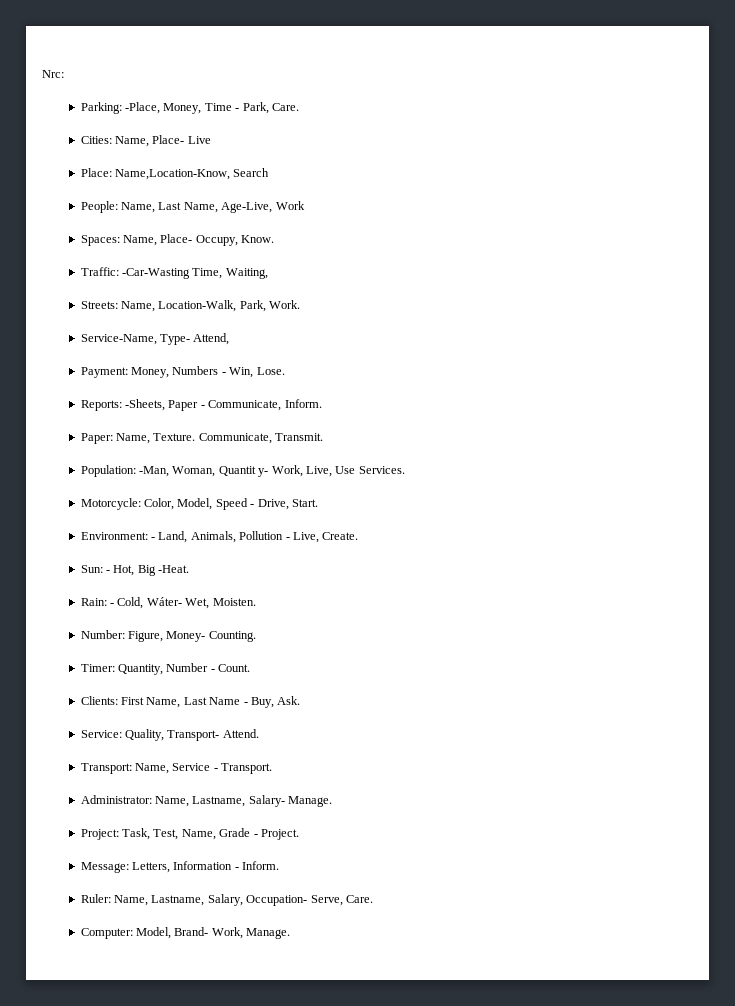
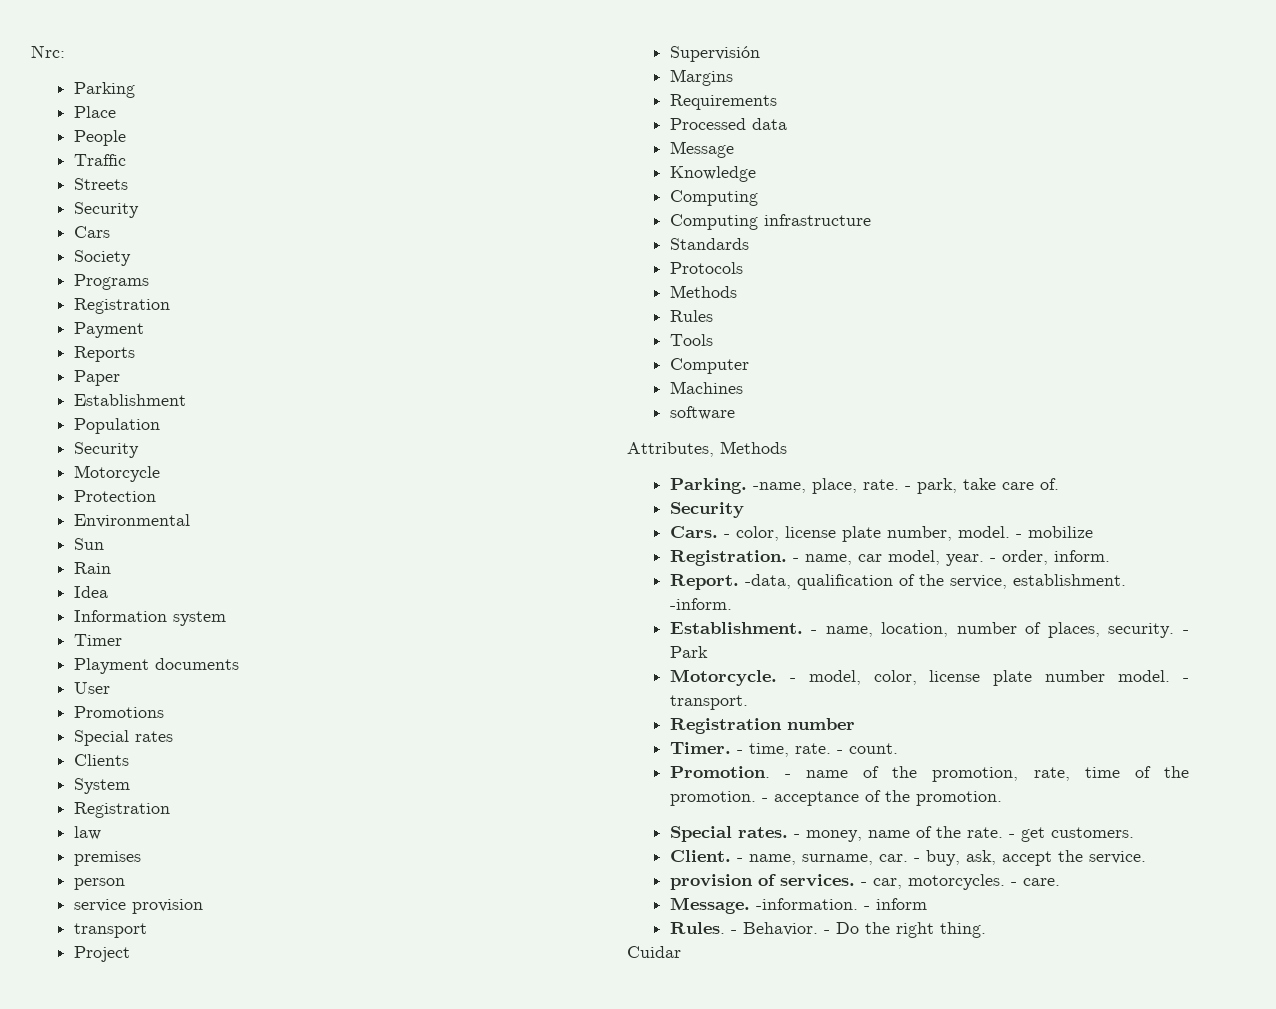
- Parking: -Place, Money, Time - Park, Care.
- Cities: Name, Place- Live
- Place: Name,Location-Know, Search
- People: Name, Last Name, Age-Live, Work
- Spaces: Name, Place- Occupy, Know.
- Traffic: -Car-Wasting Time, Waiting,
- Streets: Name, Location-Walk, Park, Work.
- Service-Name, Type- Attend,
- Payment: Money, Numbers - Win, Lose.
- Reports: -Sheets, Paper - Communicate, Inform.
- Paper: Name, Texture. Communicate, Transmit.
- Population: -Man, Woman, Quantit y- Work, Live, Use Services.
- Motorcycle: Color, Model, Speed - Drive, Start.
- Environment: - Land, Animals, Pollution - Live, Create.
- Sun: - Hot, Big -Heat.
- Rain: - Cold, Wáter- Wet, Moisten.
- Number: Figure, Money- Counting.
- Timer: Quantity, Number - Count.
- Clients: First Name, Last Name - Buy, Ask.
- Service: Quality, Transport- Attend.
- Transport: Name, Service - Transport.
- Administrator: Name, Lastname, Salary- Manage.
- Project: Task, Test, Name, Grade - Project.
- Message: Letters, Information - Inform.
- Ruler: Name, Lastname, Salary, Occupation- Serve, Care.
- Computer: Model, Brand- Work, Manage.
+ Parking
+ Place
+ People
+ Traffic
+ Streets
+ Security
+ Cars
+ Society
+ Programs
+ Registration
+ Payment
+ Reports
+ Paper
+ Establishment
+ Population
+ Security
+ Motorcycle
+ Protection
+ Environmental
+ Sun
+ Rain
+ Idea
+ Information system
+ Timer
+ Playment documents
+ User
+ Promotions
+ Special rates
+ Clients
+ System
+ Registration
+ law
+ premises
+ person
+ service provision
+ transport
+ Project
+ Supervisión
+ Margins
+ Requirements
+ Processed data
+ Message
+ Knowledge
+ Computing
+ Computing infrastructure
+ Standards
+ Protocols
+ Methods
+ Rules
+ Tools
+ Computer
+ Machines
+ software
+ Attributes, Methods
+ Parking. -name, place, rate. - park, take care of.
+ Security
+ Cars. - color, license plate number, model. - mobilize
+ Registration. - name, car model, year. - order, inform.
+ Report. -data, qualification of the service, establishment. -inform.
+ Establishment. - name, location, number of places, security. - Park
+ Motorcycle. - model, color, license plate number model. - transport.
+ Registration number
+ Timer. - time, rate. - count.
+ Promotion. - name of the promotion, rate, time of the promotion. - acceptance of the promotion.
+ Special rates. - money, name of the rate. - get customers.
+ Client. - name, surname, car. - buy, ask, accept the service.
+ provision of services. - car, motorcycles. - care.
+ Message. -information. - inform
+ Rules. - Behavior. - Do the right thing.
+ Cuidar

